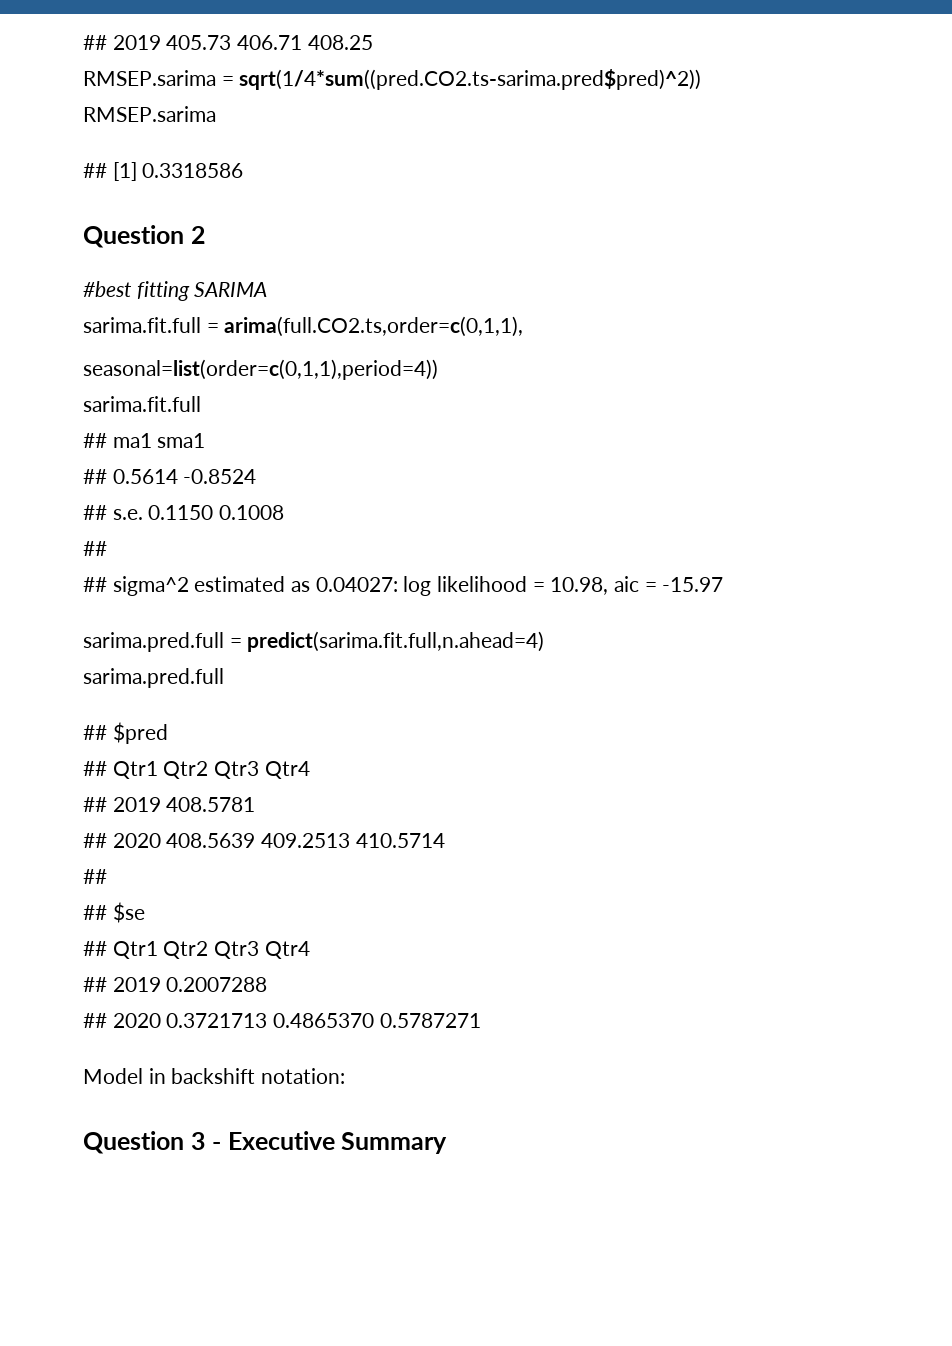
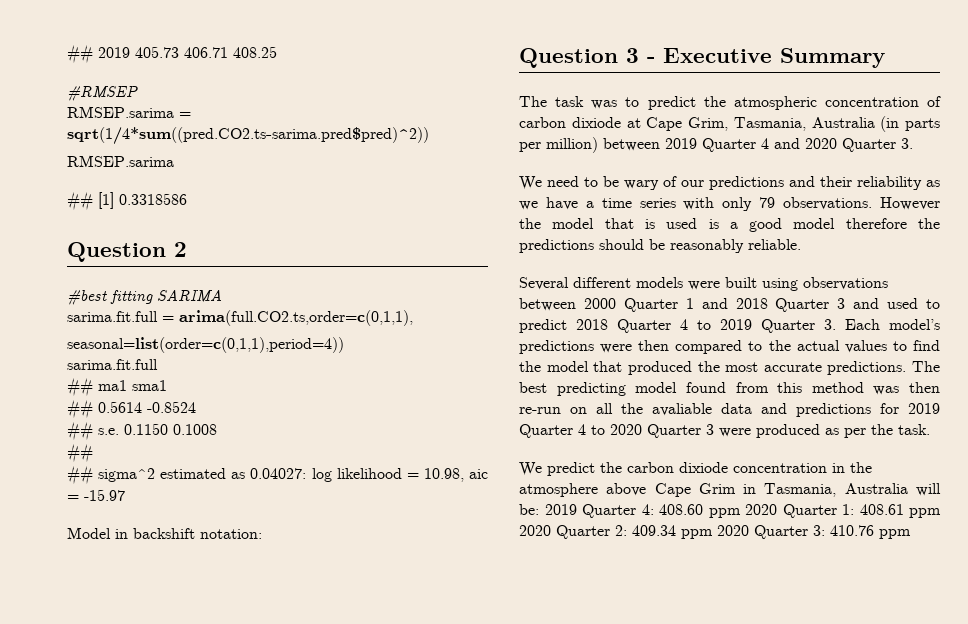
+ #RMSEP
- sarima.pred.full = predict(sarima.fit.full,n.ahead=4)
- sarima.pred.full
- ## $pred
- ## Qtr1 Qtr2 Qtr3 Qtr4
- ## 2019 408.5781
- ## 2020 408.5639 409.2513 410.5714
- ##
- ## $se
- ## Qtr1 Qtr2 Qtr3 Qtr4
- ## 2019 0.2007288
- ## 2020 0.3721713 0.4865370 0.5787271
+ The task was to predict the atmospheric concentration of carbon dixiode at Cape Grim, Tasmania, Australia (in parts per million) between 2019 Quarter 4 and 2020 Quarter 3.
+ We need to be wary of our predictions and their reliability as we have a time series with only 79 observations. However the model that is used is a good model therefore the predictions should be reasonably reliable.
+ Several different models were built using observations between 2000 Quarter 1 and 2018 Quarter 3 and used to predict 2018 Quarter 4 to 2019 Quarter 3. Each model’s predictions were then compared to the actual values to find the model that produced the most accurate predictions. The best predicting model found from this method was then re-run on all the avaliable data and predictions for 2019 Quarter 4 to 2020 Quarter 3 were produced as per the task.
+ We predict the carbon dixiode concentration in the atmosphere above Cape Grim in Tasmania, Australia will be: 2019 Quarter 4: 408.60 ppm 2020 Quarter 1: 408.61 ppm 2020 Quarter 2: 409.34 ppm 2020 Quarter 3: 410.76 ppm

